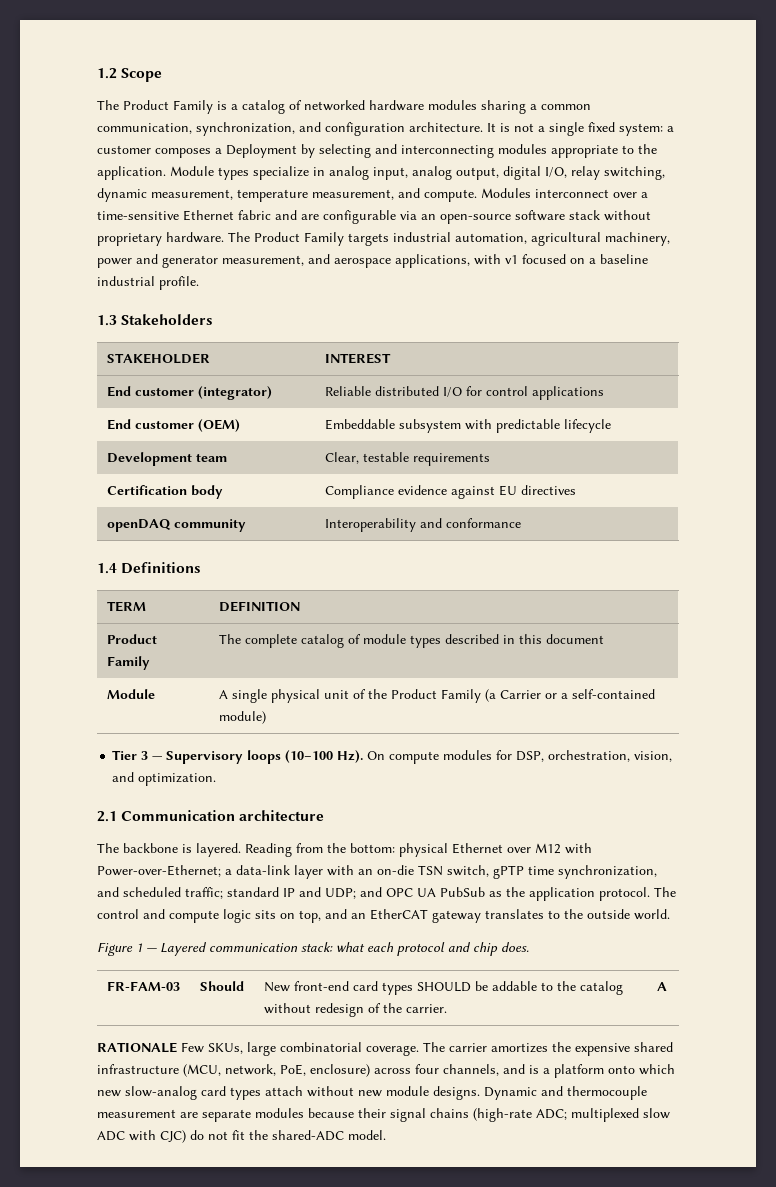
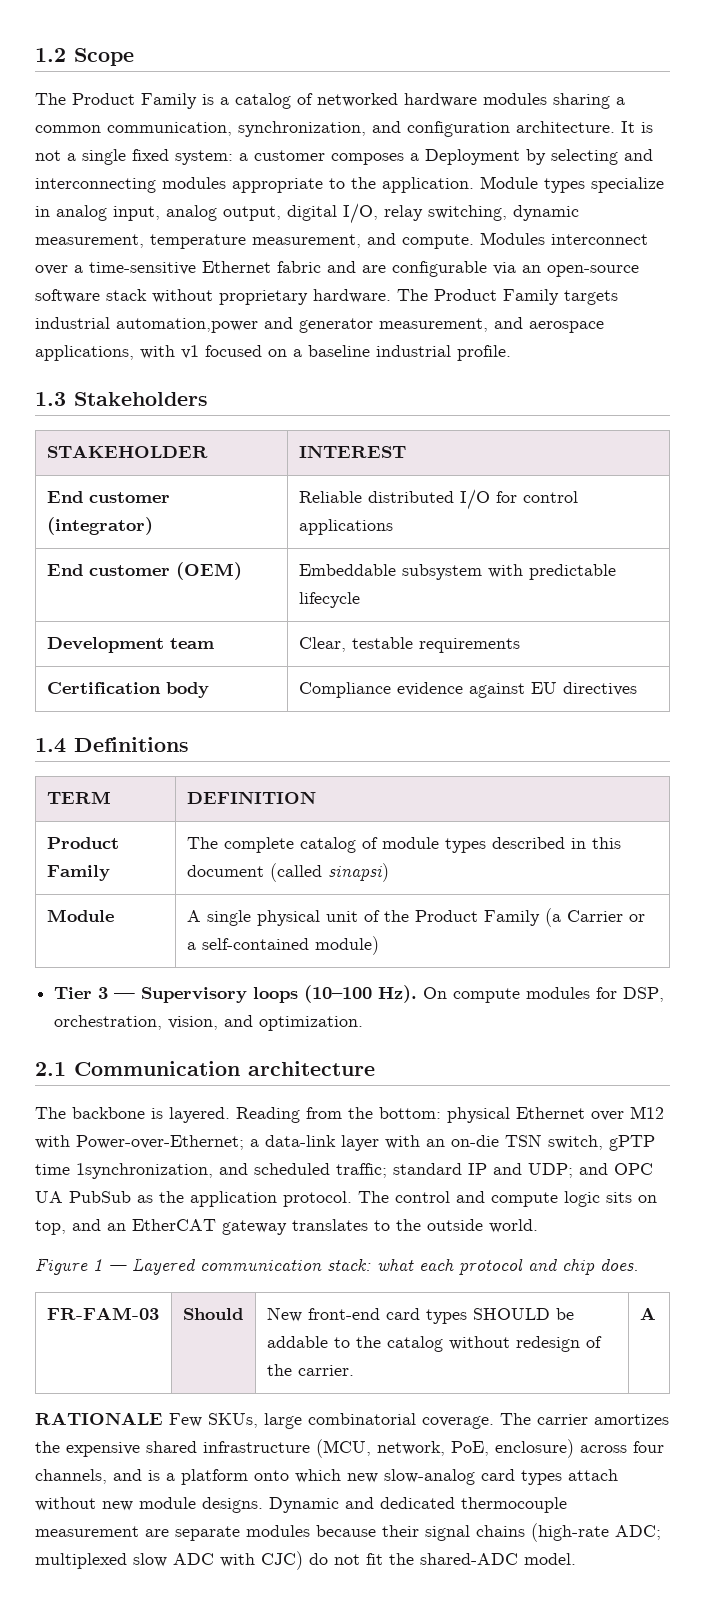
- The Product Family targets industrial automation, agricultural machinery, power and generator measurement, and aerospace applications, with v1 focused on a baseline industrial profile.
+ The Product Family targets industrial automation,power and generator measurement, and aerospace applications, with v1 focused on a baseline industrial profile.
- openDAQ community | Interoperability and conformance
- Product Family | The complete catalog of module types described in this document
+ Product Family | The complete catalog of module types described in this document (called sinapsi)
- Reading from the bottom: physical Ethernet over M12 with Power-over-Ethernet; a data-link layer with an on-die TSN switch, gPTP time synchronization, and scheduled traffic; standard IP and UDP; and OPC UA PubSub as the application protocol.
+ Reading from the bottom: physical Ethernet over M12 with Power-over-Ethernet; a data-link layer with an on-die TSN switch, gPTP time 1synchronization, and scheduled traffic; standard IP and UDP; and OPC UA PubSub as the application protocol.
- Dynamic and thermocouple measurement are separate modules because their signal chains (high-rate ADC; multiplexed slow ADC with CJC) do not fit the shared-ADC model.
+ Dynamic and dedicated thermocouple measurement are separate modules because their signal chains (high-rate ADC; multiplexed slow ADC with CJC) do not fit the shared-ADC model.

